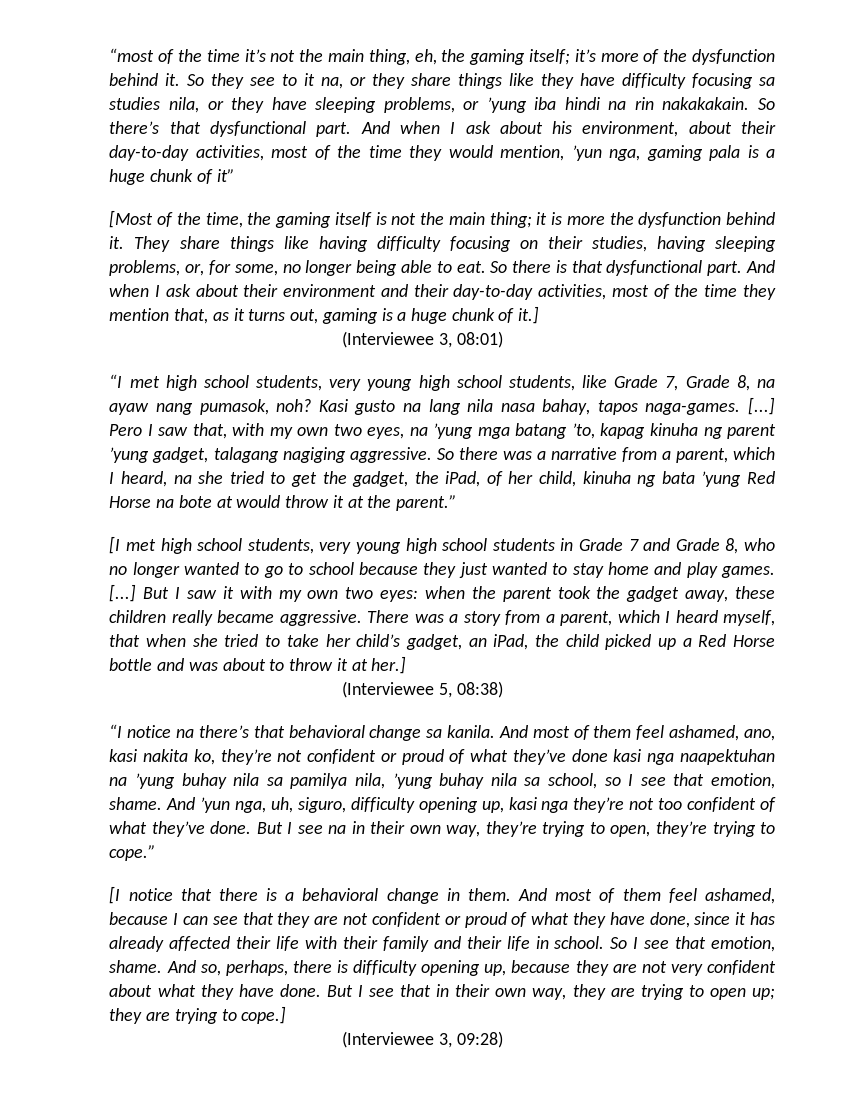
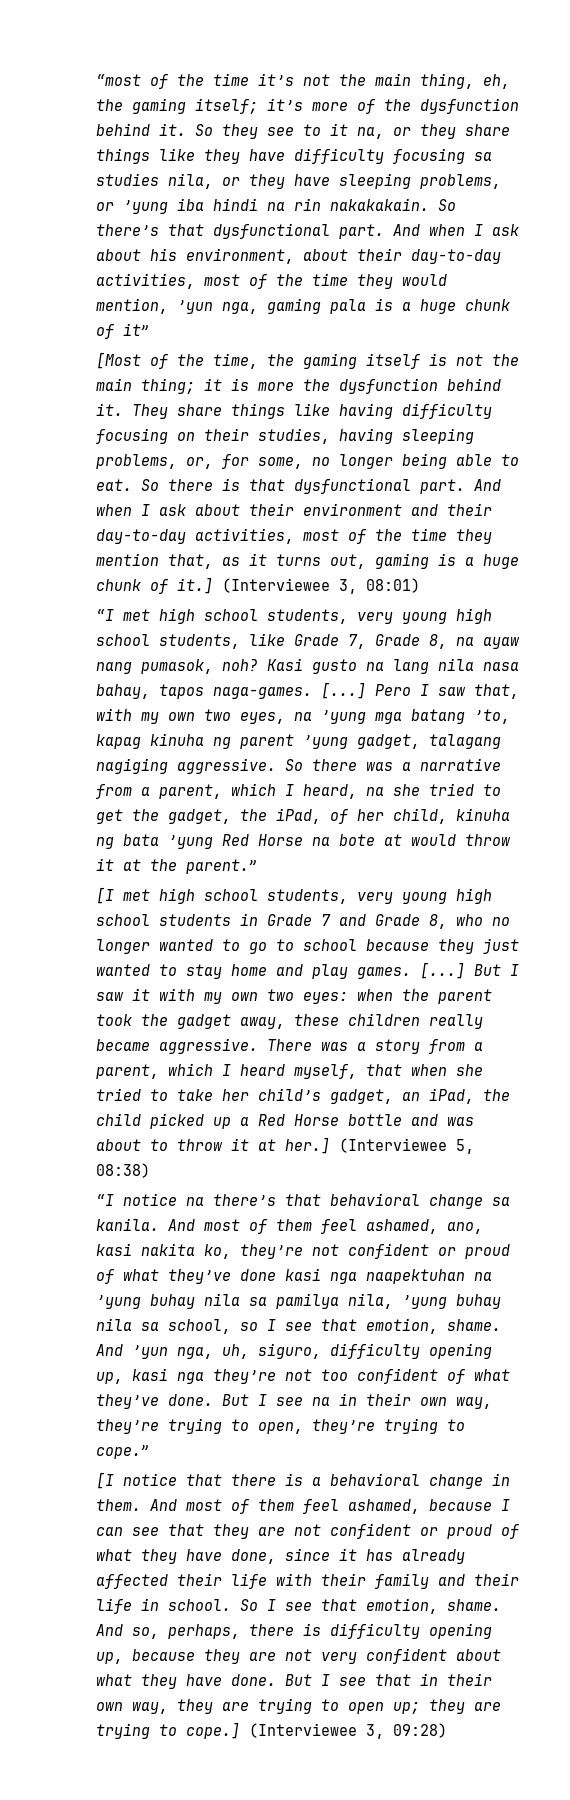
- And when I ask about their environment and their day-to-day activities, most of the time they mention that, as it turns out, gaming is a huge chunk of it.]
- (Interviewee 3, 08:01)
+ And when I ask about their environment and their day-to-day activities, most of the time they mention that, as it turns out, gaming is a huge chunk of it.] (Interviewee 3, 08:01)
- There was a story from a parent, which I heard myself, that when she tried to take her child’s gadget, an iPad, the child picked up a Red Horse bottle and was about to throw it at her.]
- (Interviewee 5, 08:38)
+ There was a story from a parent, which I heard myself, that when she tried to take her child’s gadget, an iPad, the child picked up a Red Horse bottle and was about to throw it at her.] (Interviewee 5, 08:38)
- But I see that in their own way, they are trying to open up; they are trying to cope.]
- (Interviewee 3, 09:28)
+ But I see that in their own way, they are trying to open up; they are trying to cope.] (Interviewee 3, 09:28)

